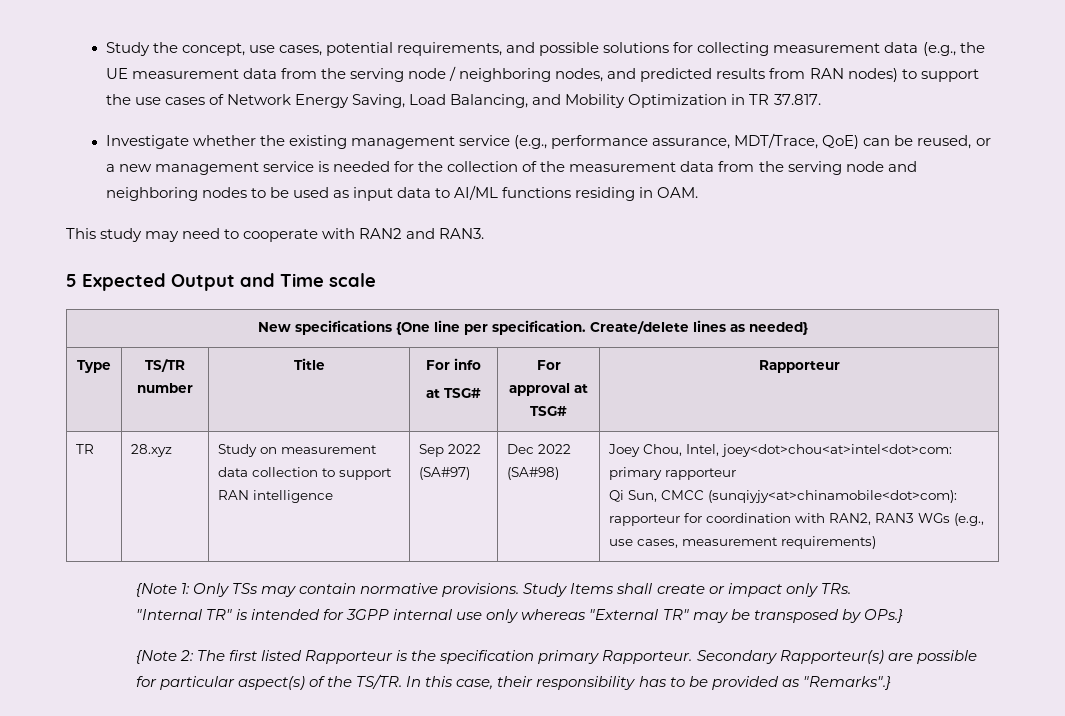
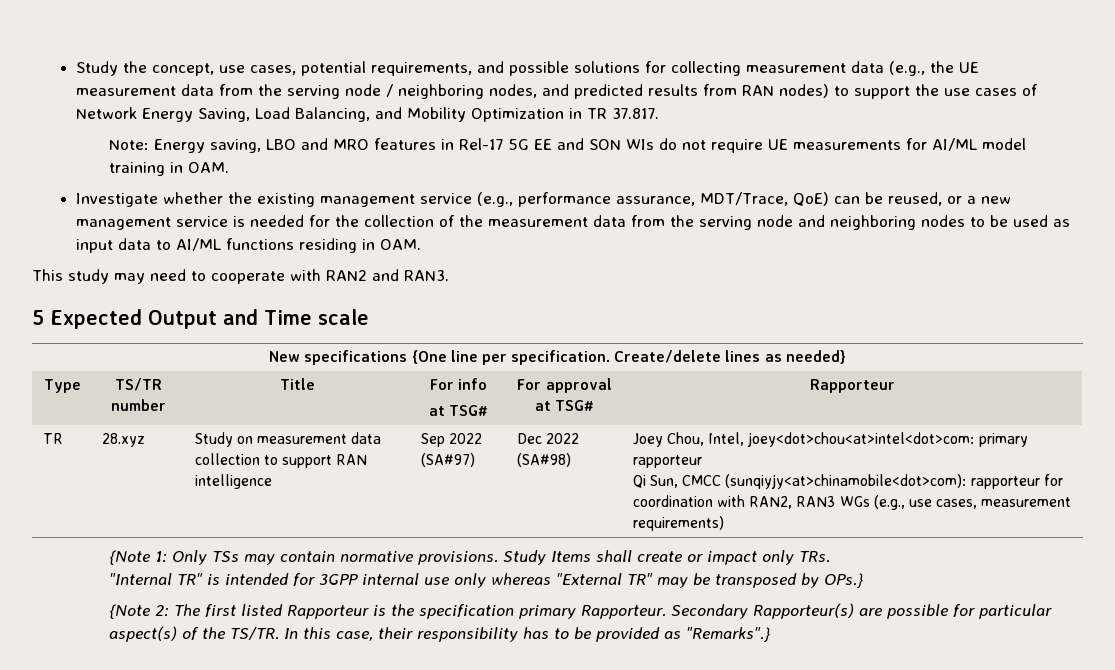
+ Note: Energy saving, LBO and MRO features in Rel-17 5G EE and SON WIs do not require UE measurements for AI/ML model training in OAM.

